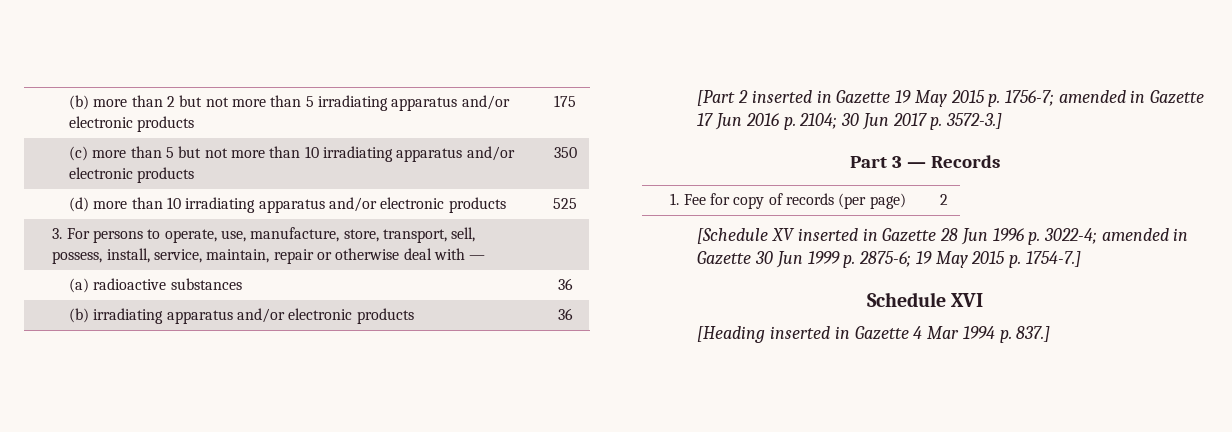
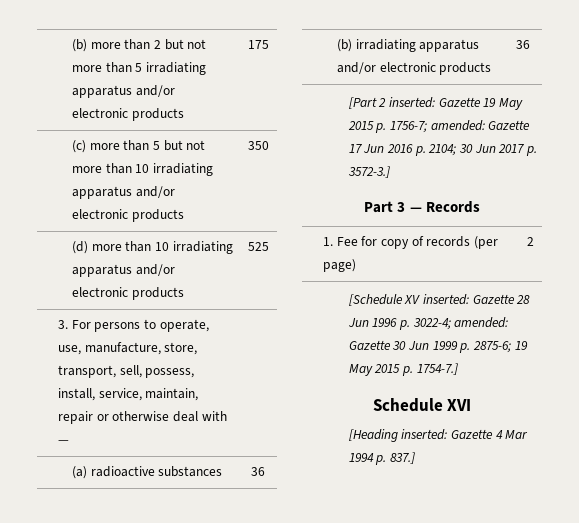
- [Part 2 inserted in Gazette 19 May 2015 p. 1756-7; amended in Gazette 17 Jun 2016 p. 2104; 30 Jun 2017 p. 3572-3.]
+ [Part 2 inserted: Gazette 19 May 2015 p. 1756-7; amended: Gazette 17 Jun 2016 p. 2104; 30 Jun 2017 p. 3572-3.]
- [Schedule XV inserted in Gazette 28 Jun 1996 p. 3022-4; amended in Gazette 30 Jun 1999 p. 2875-6; 19 May 2015 p. 1754-7.]
+ [Schedule XV inserted: Gazette 28 Jun 1996 p. 3022-4; amended: Gazette 30 Jun 1999 p. 2875-6; 19 May 2015 p. 1754-7.]
- [Heading inserted in Gazette 4 Mar 1994 p. 837.]
+ [Heading inserted: Gazette 4 Mar 1994 p. 837.]

